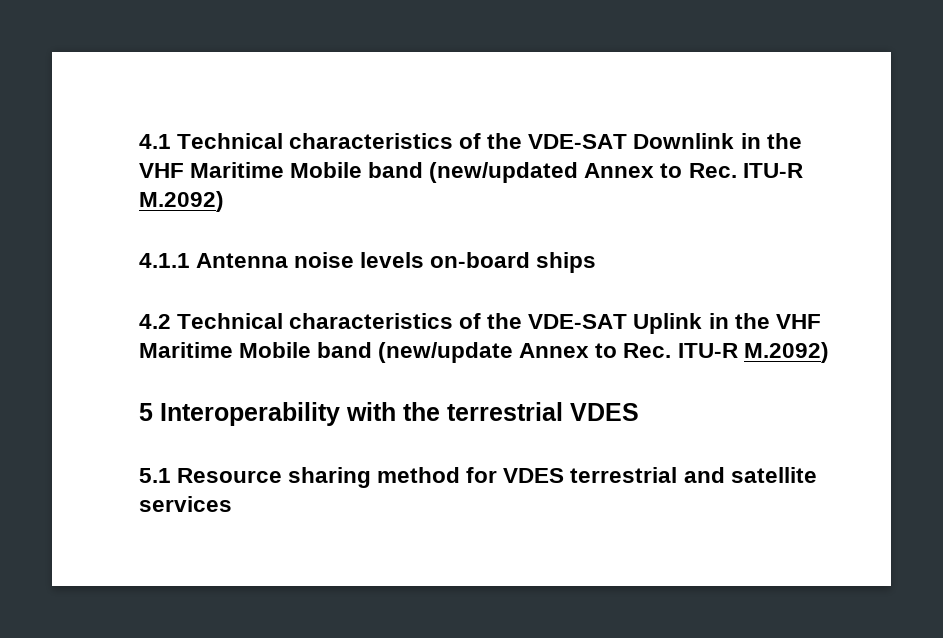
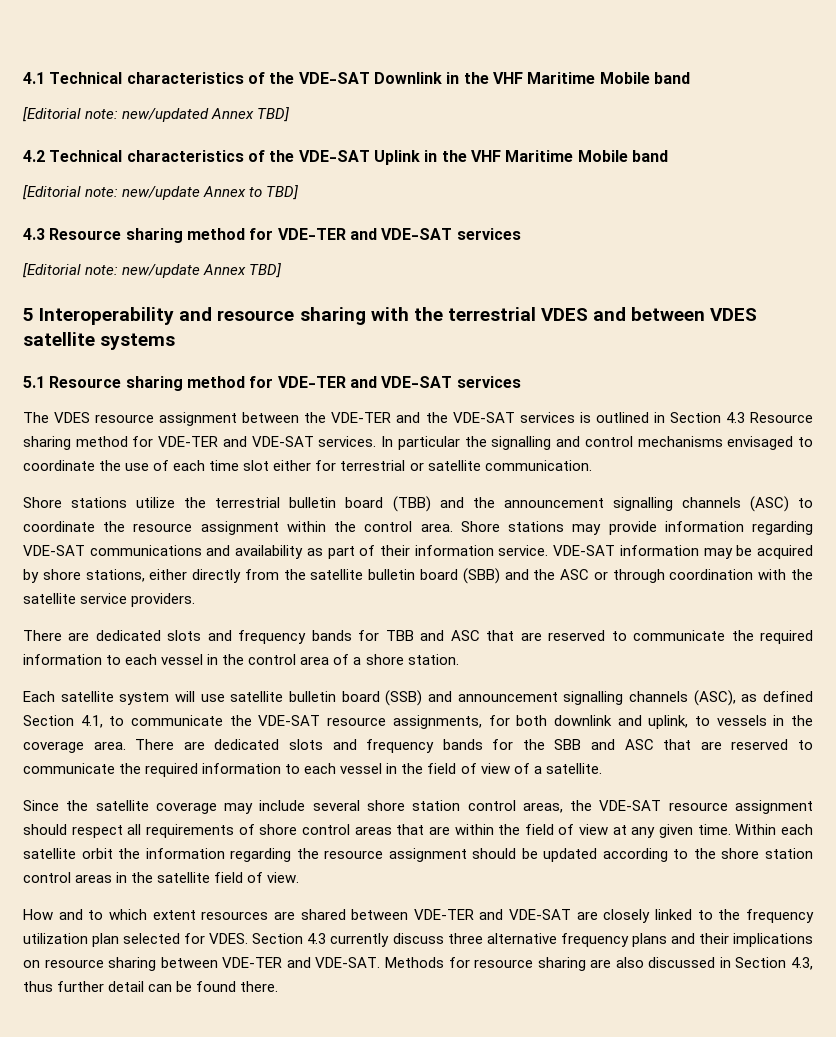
- 4.1 Technical characteristics of the VDE-SAT Downlink in the VHF Maritime Mobile band (new/updated Annex to Rec. ITU-R M.2092)
- 4.1.1 Antenna noise levels on-board ships
+ 4.1 Technical characteristics of the VDE-SAT Downlink in the VHF Maritime Mobile band
+ [Editorial note: new/updated Annex TBD]
- 4.2 Technical characteristics of the VDE-SAT Uplink in the VHF Maritime Mobile band (new/update Annex to Rec. ITU-R M.2092)
+ 4.2 Technical characteristics of the VDE-SAT Uplink in the VHF Maritime Mobile band
+ [Editorial note: new/update Annex to TBD]
+ 4.3 Resource sharing method for VDE-TER and VDE-SAT services
+ [Editorial note: new/update Annex TBD]
- 5 Interoperability with the terrestrial VDES
+ 5 Interoperability and resource sharing with the terrestrial VDES and between VDES satellite systems
- 5.1 Resource sharing method for VDES terrestrial and satellite services
+ 5.1 Resource sharing method for VDE-TER and VDE-SAT services
+ The VDES resource assignment between the VDE-TER and the VDE-SAT services is outlined in Section 4.3 Resource sharing method for VDE-TER and VDE-SAT services. In particular the signalling and control mechanisms envisaged to coordinate the use of each time slot either for terrestrial or satellite communication.
+ Shore stations utilize the terrestrial bulletin board (TBB) and the announcement signalling channels (ASC) to coordinate the resource assignment within the control area. Shore stations may provide information regarding VDE-SAT communications and availability as part of their information service. VDE-SAT information may be acquired by shore stations, either directly from the satellite bulletin board (SBB) and the ASC or through coordination with the satellite service providers.
+ There are dedicated slots and frequency bands for TBB and ASC that are reserved to communicate the required information to each vessel in the control area of a shore station.
+ Each satellite system will use satellite bulletin board (SSB) and announcement signalling channels (ASC), as defined Section 4.1, to communicate the VDE-SAT resource assignments, for both downlink and uplink, to vessels in the coverage area. There are dedicated slots and frequency bands for the SBB and ASC that are reserved to communicate the required information to each vessel in the field of view of a satellite.
+ Since the satellite coverage may include several shore station control areas, the VDE-SAT resource assignment should respect all requirements of shore control areas that are within the field of view at any given time. Within each satellite orbit the information regarding the resource assignment should be updated according to the shore station control areas in the satellite field of view.
+ How and to which extent resources are shared between VDE-TER and VDE-SAT are closely linked to the frequency utilization plan selected for VDES. Section 4.3 currently discuss three alternative frequency plans and their implications on resource sharing between VDE-TER and VDE-SAT. Methods for resource sharing are also discussed in Section 4.3, thus further detail can be found there.

